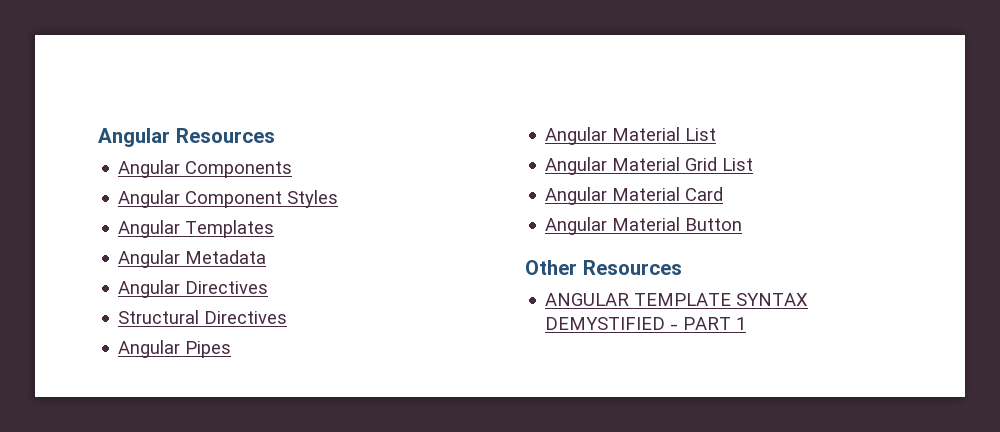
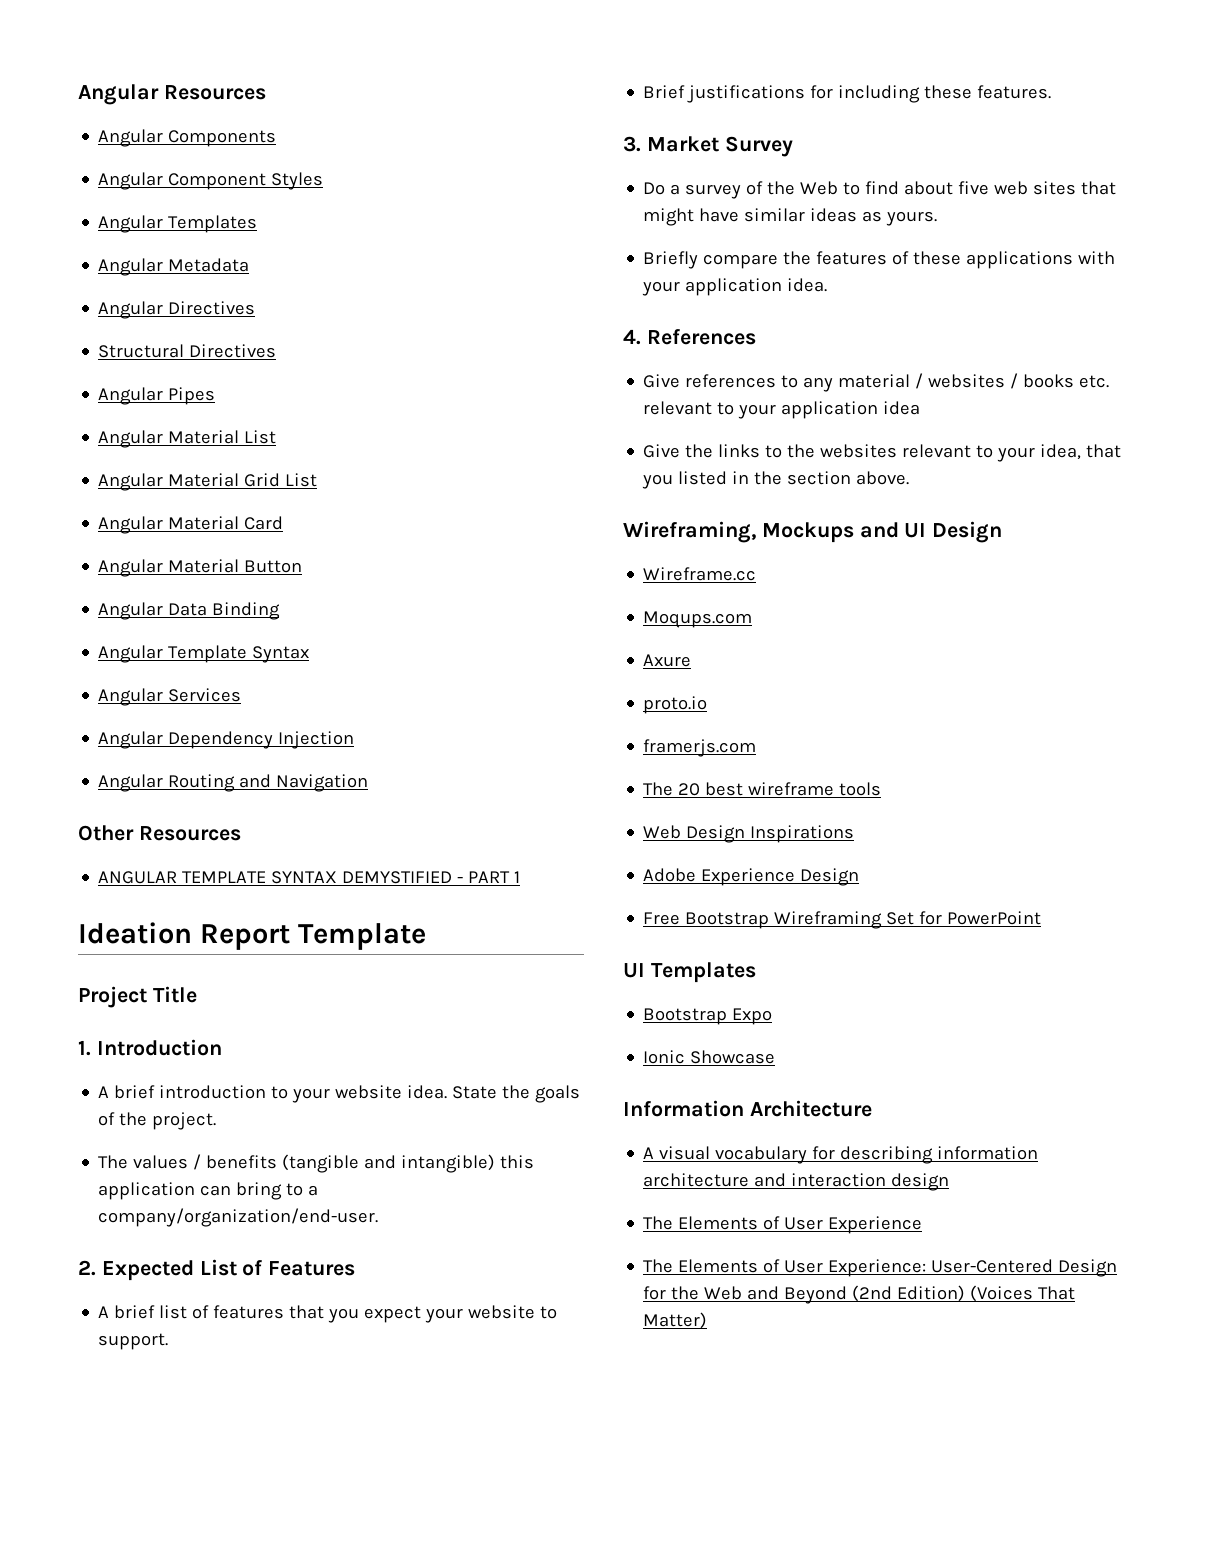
+ Angular Data Binding
+ Angular Template Syntax
+ Angular Services
+ Angular Dependency Injection
+ Angular Routing and Navigation
+ Ideation Report Template
+ Project Title
+ 1. Introduction
+ A brief introduction to your website idea. State the goals of the project.
+ The values / benefits (tangible and intangible) this application can bring to a company/organization/end-user.
+ 2. Expected List of Features
+ A brief list of features that you expect your website to support.
+ Brief justifications for including these features.
+ 3. Market Survey
+ Do a survey of the Web to find about five web sites that might have similar ideas as yours.
+ Briefly compare the features of these applications with your application idea.
+ 4. References
+ Give references to any material / websites / books etc. relevant to your application idea
+ Give the links to the websites relevant to your idea, that you listed in the section above.
+ Wireframing, Mockups and UI Design
+ Wireframe.cc
+ Moqups.com
+ Axure
+ proto.io
+ framerjs.com
+ The 20 best wireframe tools
+ Web Design Inspirations
+ Adobe Experience Design
+ Free Bootstrap Wireframing Set for PowerPoint
+ UI Templates
+ Bootstrap Expo
+ Ionic Showcase
+ Information Architecture
+ A visual vocabulary for describing information architecture and interaction design
+ The Elements of User Experience
+ The Elements of User Experience: User-Centered Design for the Web and Beyond (2nd Edition) (Voices That Matter)

